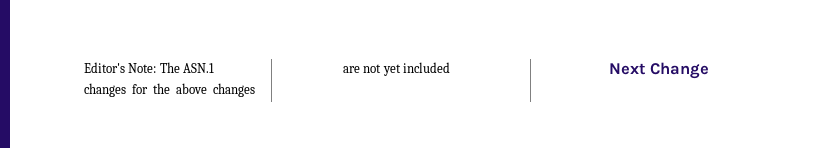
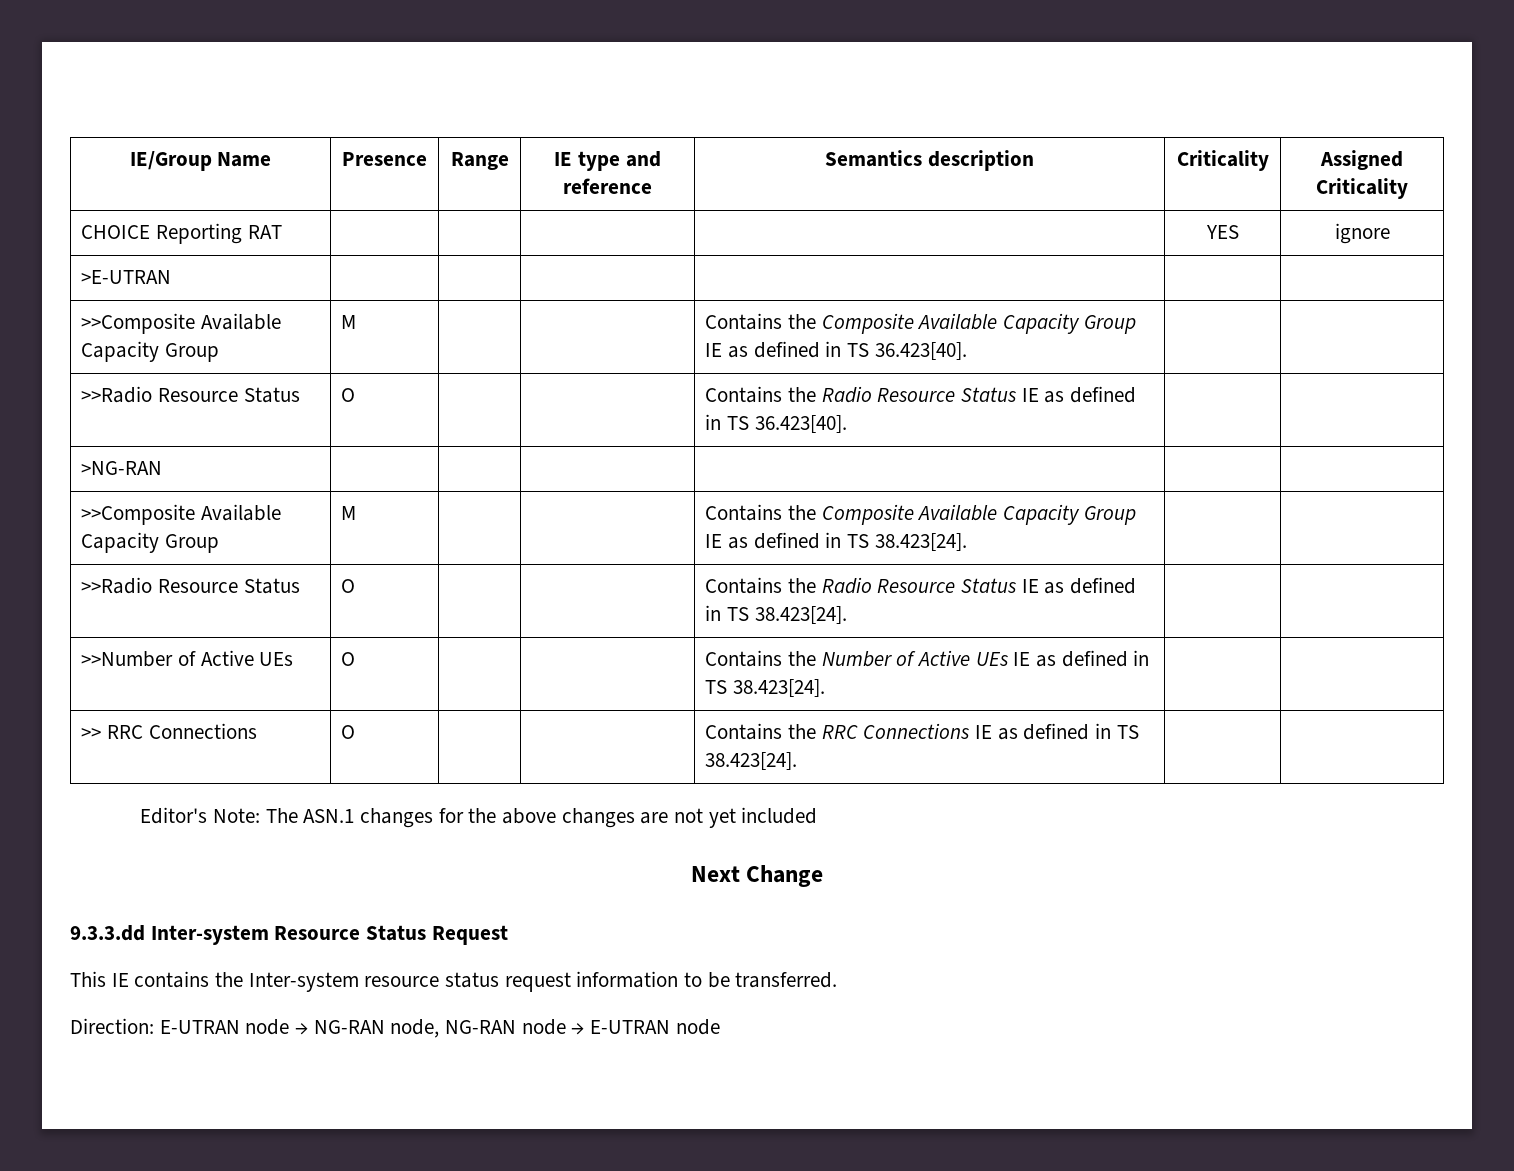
+ IE/Group Name | Presence | Range | IE type and reference | Semantics description | Criticality | Assigned Criticality
+ CHOICE Reporting RAT | | | | | YES | ignore
+ >E-UTRAN | | | | | |
+ >>Composite Available Capacity Group | M | | | Contains the Composite Available Capacity Group IE as defined in TS 36.423[40]. | |
+ >>Radio Resource Status | O | | | Contains the Radio Resource Status IE as defined in TS 36.423[40]. | |
+ >NG-RAN | | | | | |
+ >>Composite Available Capacity Group | M | | | Contains the Composite Available Capacity Group IE as defined in TS 38.423[24]. | |
+ >>Radio Resource Status | O | | | Contains the Radio Resource Status IE as defined in TS 38.423[24]. | |
+ >>Number of Active UEs | O | | | Contains the Number of Active UEs IE as defined in TS 38.423[24]. | |
+ >> RRC Connections | O | | | Contains the RRC Connections IE as defined in TS 38.423[24]. | |
+ 9.3.3.dd Inter-system Resource Status Request
+ This IE contains the Inter-system resource status request information to be transferred.
+ Direction: E-UTRAN node → NG-RAN node, NG-RAN node → E-UTRAN node

